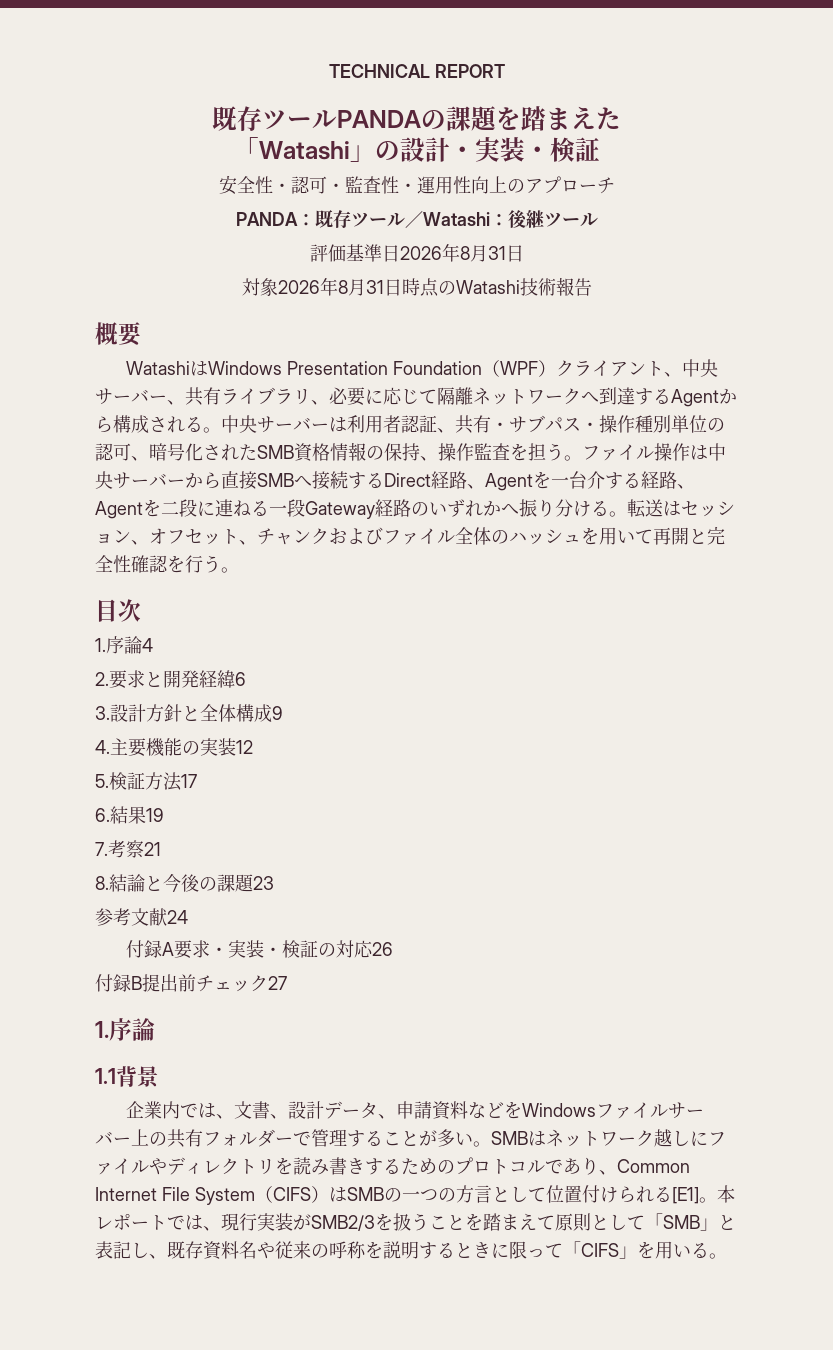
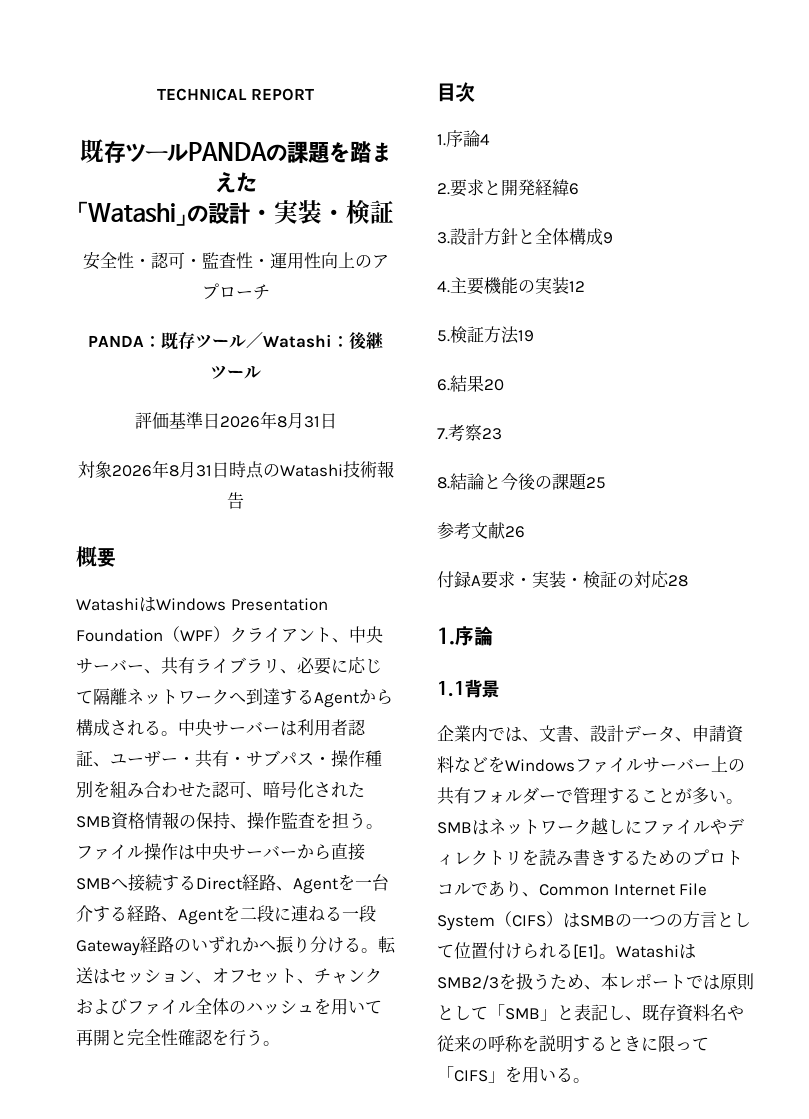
- 中央サーバーは利用者認証、共有・サブパス・操作種別単位の認可、暗号化されたSMB資格情報の保持、操作監査を担う。
+ 中央サーバーは利用者認証、ユーザー・共有・サブパス・操作種別を組み合わせた認可、暗号化されたSMB資格情報の保持、操作監査を担う。
- 5.検証方法17
+ 5.検証方法19
- 6.結果19
+ 6.結果20
- 7.考察21
+ 7.考察23
- 8.結論と今後の課題23
+ 8.結論と今後の課題25
- 参考文献24
+ 参考文献26
- 付録A要求・実装・検証の対応26
- 付録B提出前チェック27
+ 付録A要求・実装・検証の対応28
- 本レポートでは、現行実装がSMB2/3を扱うことを踏まえて原則として「SMB」と表記し、既存資料名や従来の呼称を説明するときに限って「CIFS」を用いる。
+ WatashiはSMB2/3を扱うため、本レポートでは原則として「SMB」と表記し、既存資料名や従来の呼称を説明するときに限って「CIFS」を用いる。

